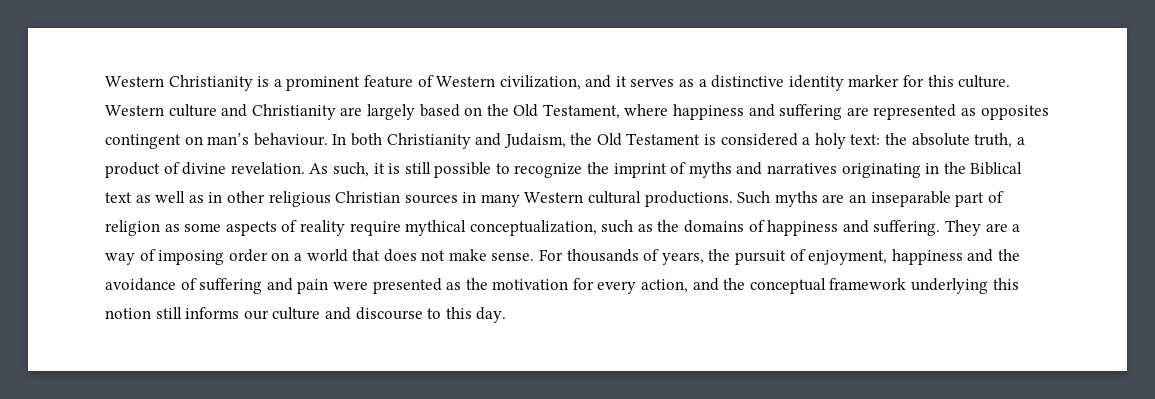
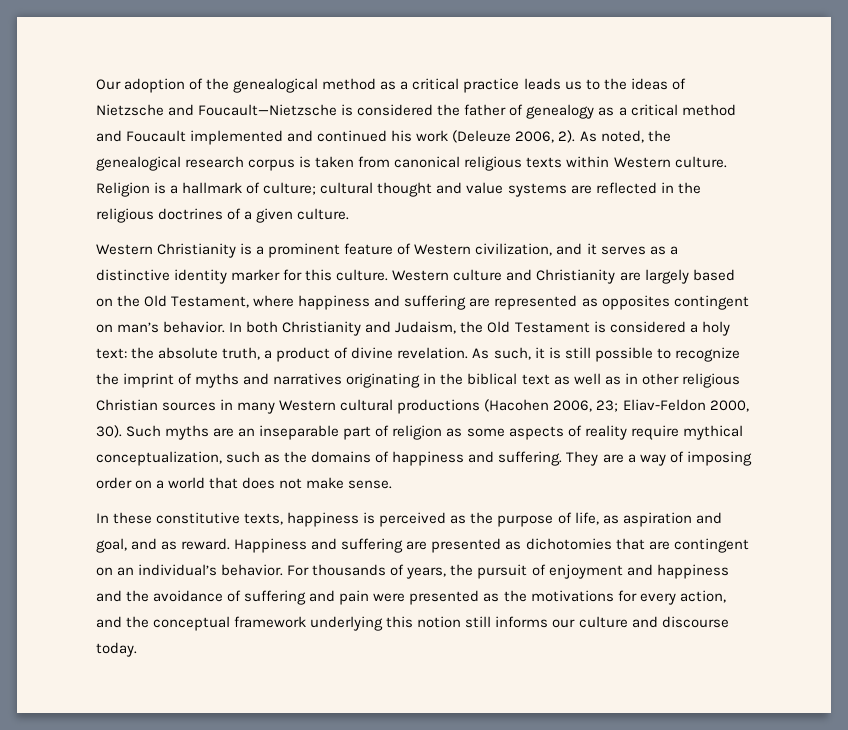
+ Our adoption of the genealogical method as a critical practice leads us to the ideas of Nietzsche and Foucault—Nietzsche is considered the father of genealogy as a critical method and Foucault implemented and continued his work (Deleuze 2006, 2). As noted, the genealogical research corpus is taken from canonical religious texts within Western culture. Religion is a hallmark of culture; cultural thought and value systems are reflected in the religious doctrines of a given culture.
- Western culture and Christianity are largely based on the Old Testament, where happiness and suffering are represented as opposites contingent on man’s behaviour.
+ Western culture and Christianity are largely based on the Old Testament, where happiness and suffering are represented as opposites contingent on man’s behavior.
- As such, it is still possible to recognize the imprint of myths and narratives originating in the Biblical text as well as in other religious Christian sources in many Western cultural productions.
+ As such, it is still possible to recognize the imprint of myths and narratives originating in the biblical text as well as in other religious Christian sources in many Western cultural productions (Hacohen 2006, 23; Eliav-Feldon 2000, 30).
- They are a way of imposing order on a world that does not make sense. For thousands of years, the pursuit of enjoyment, happiness and the avoidance of suffering and pain were presented as the motivation for every action, and the conceptual framework underlying this notion still informs our culture and discourse to this day.
+ They are a way of imposing order on a world that does not make sense.
+ In these constitutive texts, happiness is perceived as the purpose of life, as aspiration and goal, and as reward. Happiness and suffering are presented as dichotomies that are contingent on an individual’s behavior. For thousands of years, the pursuit of enjoyment and happiness and the avoidance of suffering and pain were presented as the motivations for every action, and the conceptual framework underlying this notion still informs our culture and discourse today.

